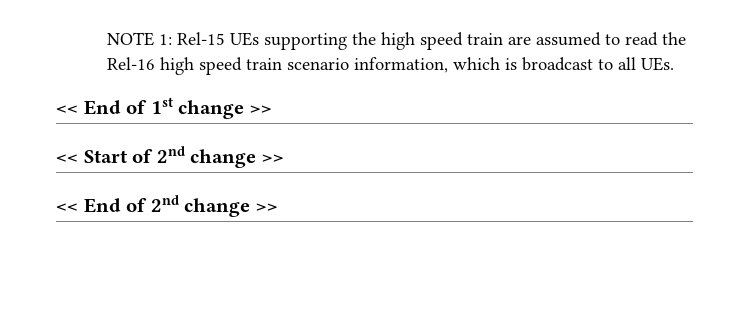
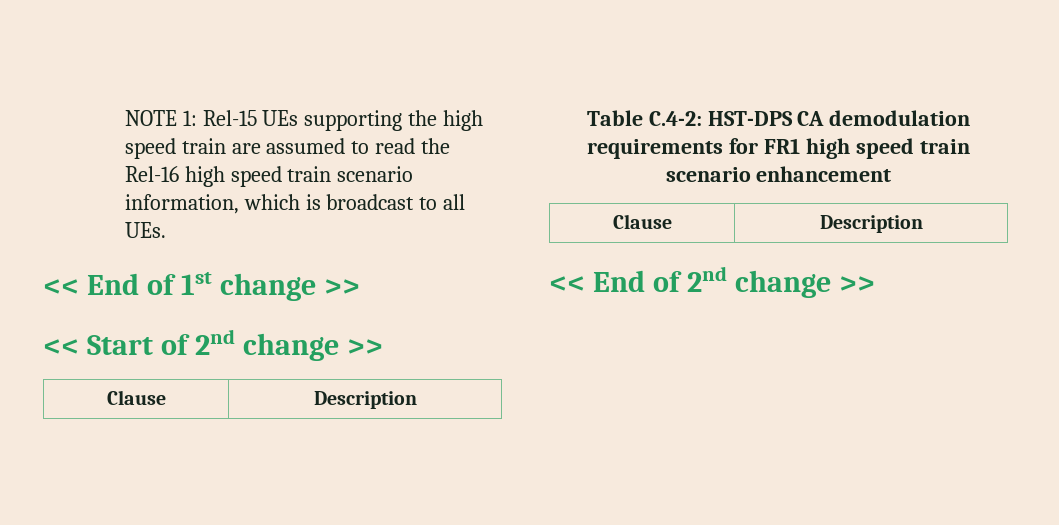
  << Start of 2nd change >>
+ Clause | Description
+ Table C.4-2: HST-DPS CA demodulation requirements for FR1 high speed train scenario enhancement
+ Clause | Description

